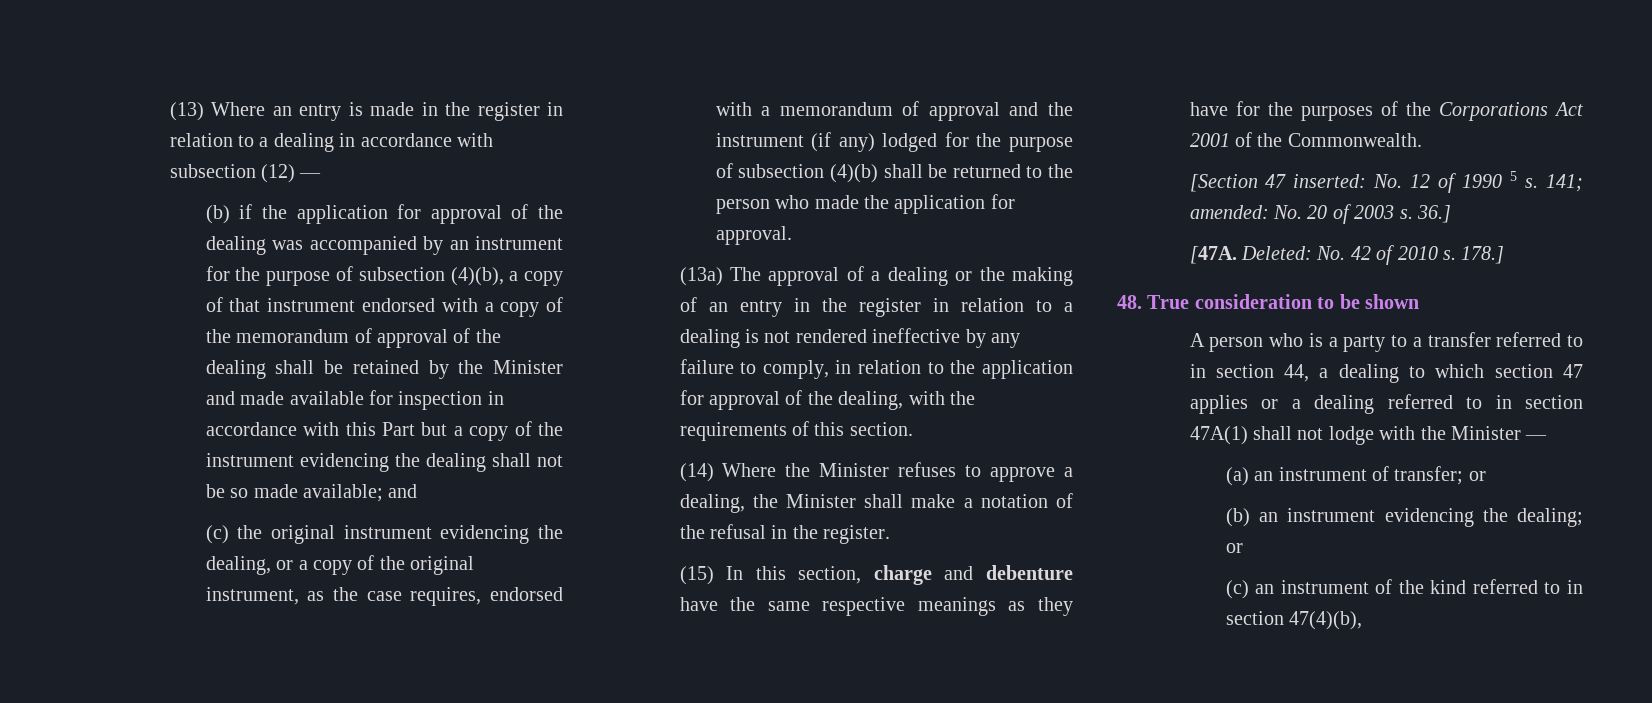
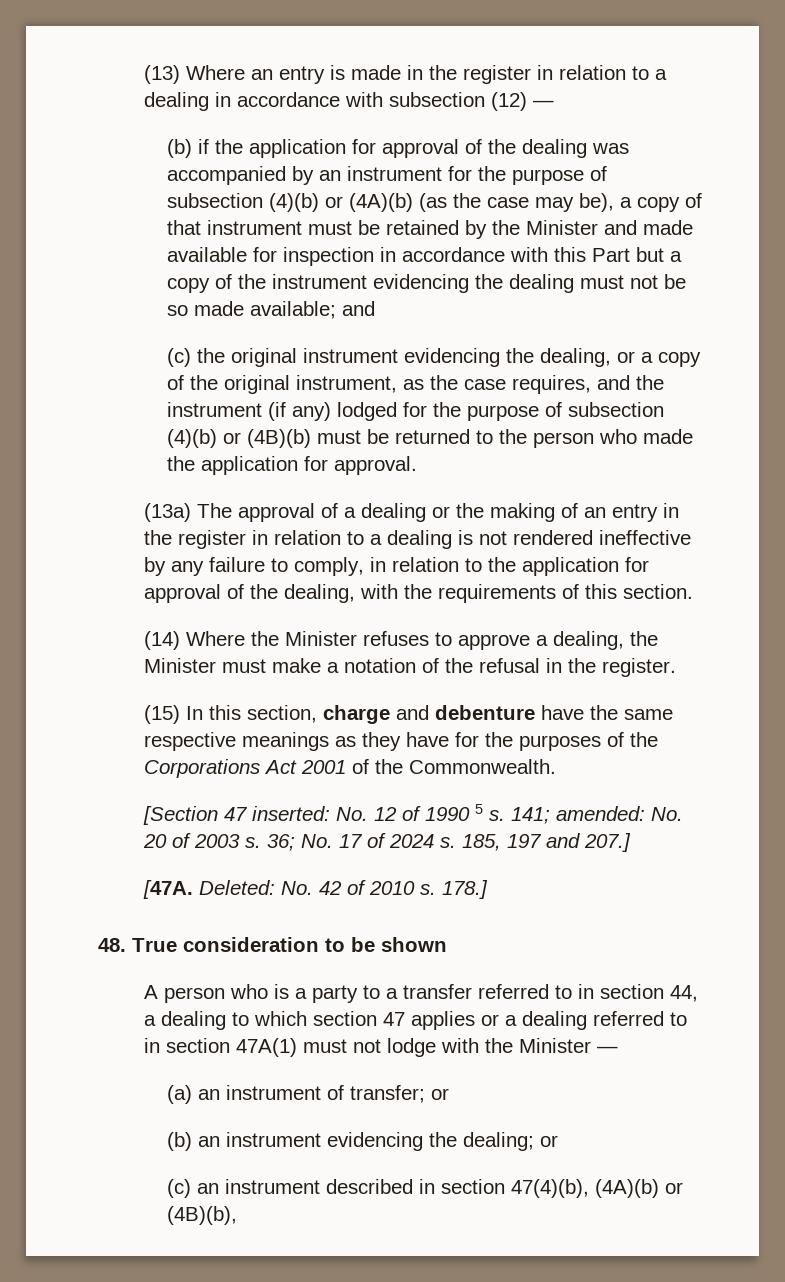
- (b) if the application for approval of the dealing was accompanied by an instrument for the purpose of subsection (4)(b), a copy of that instrument endorsed with a copy of the memorandum of approval of the dealing shall be retained by the Minister and made available for inspection in accordance with this Part but a copy of the instrument evidencing the dealing shall not be so made available; and
+ (b) if the application for approval of the dealing was accompanied by an instrument for the purpose of subsection (4)(b) or (4A)(b) (as the case may be), a copy of that instrument must be retained by the Minister and made available for inspection in accordance with this Part but a copy of the instrument evidencing the dealing must not be so made available; and
- (c) the original instrument evidencing the dealing, or a copy of the original instrument, as the case requires, endorsed with a memorandum of approval and the instrument (if any) lodged for the purpose of subsection (4)(b) shall be returned to the person who made the application for approval.
+ (c) the original instrument evidencing the dealing, or a copy of the original instrument, as the case requires, and the instrument (if any) lodged for the purpose of subsection (4)(b) or (4B)(b) must be returned to the person who made the application for approval.
- (14) Where the Minister refuses to approve a dealing, the Minister shall make a notation of the refusal in the register.
+ (14) Where the Minister refuses to approve a dealing, the Minister must make a notation of the refusal in the register.
- 36.]
+ 36; No. 17 of 2024 s. 185, 197 and 207.]
- A person who is a party to a transfer referred to in section 44, a dealing to which section 47 applies or a dealing referred to in section 47A(1) shall not lodge with the Minister —
+ A person who is a party to a transfer referred to in section 44, a dealing to which section 47 applies or a dealing referred to in section 47A(1) must not lodge with the Minister —
- (c) an instrument of the kind referred to in section 47(4)(b),
+ (c) an instrument described in section 47(4)(b), (4A)(b) or (4B)(b),

